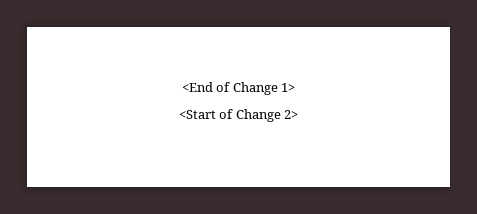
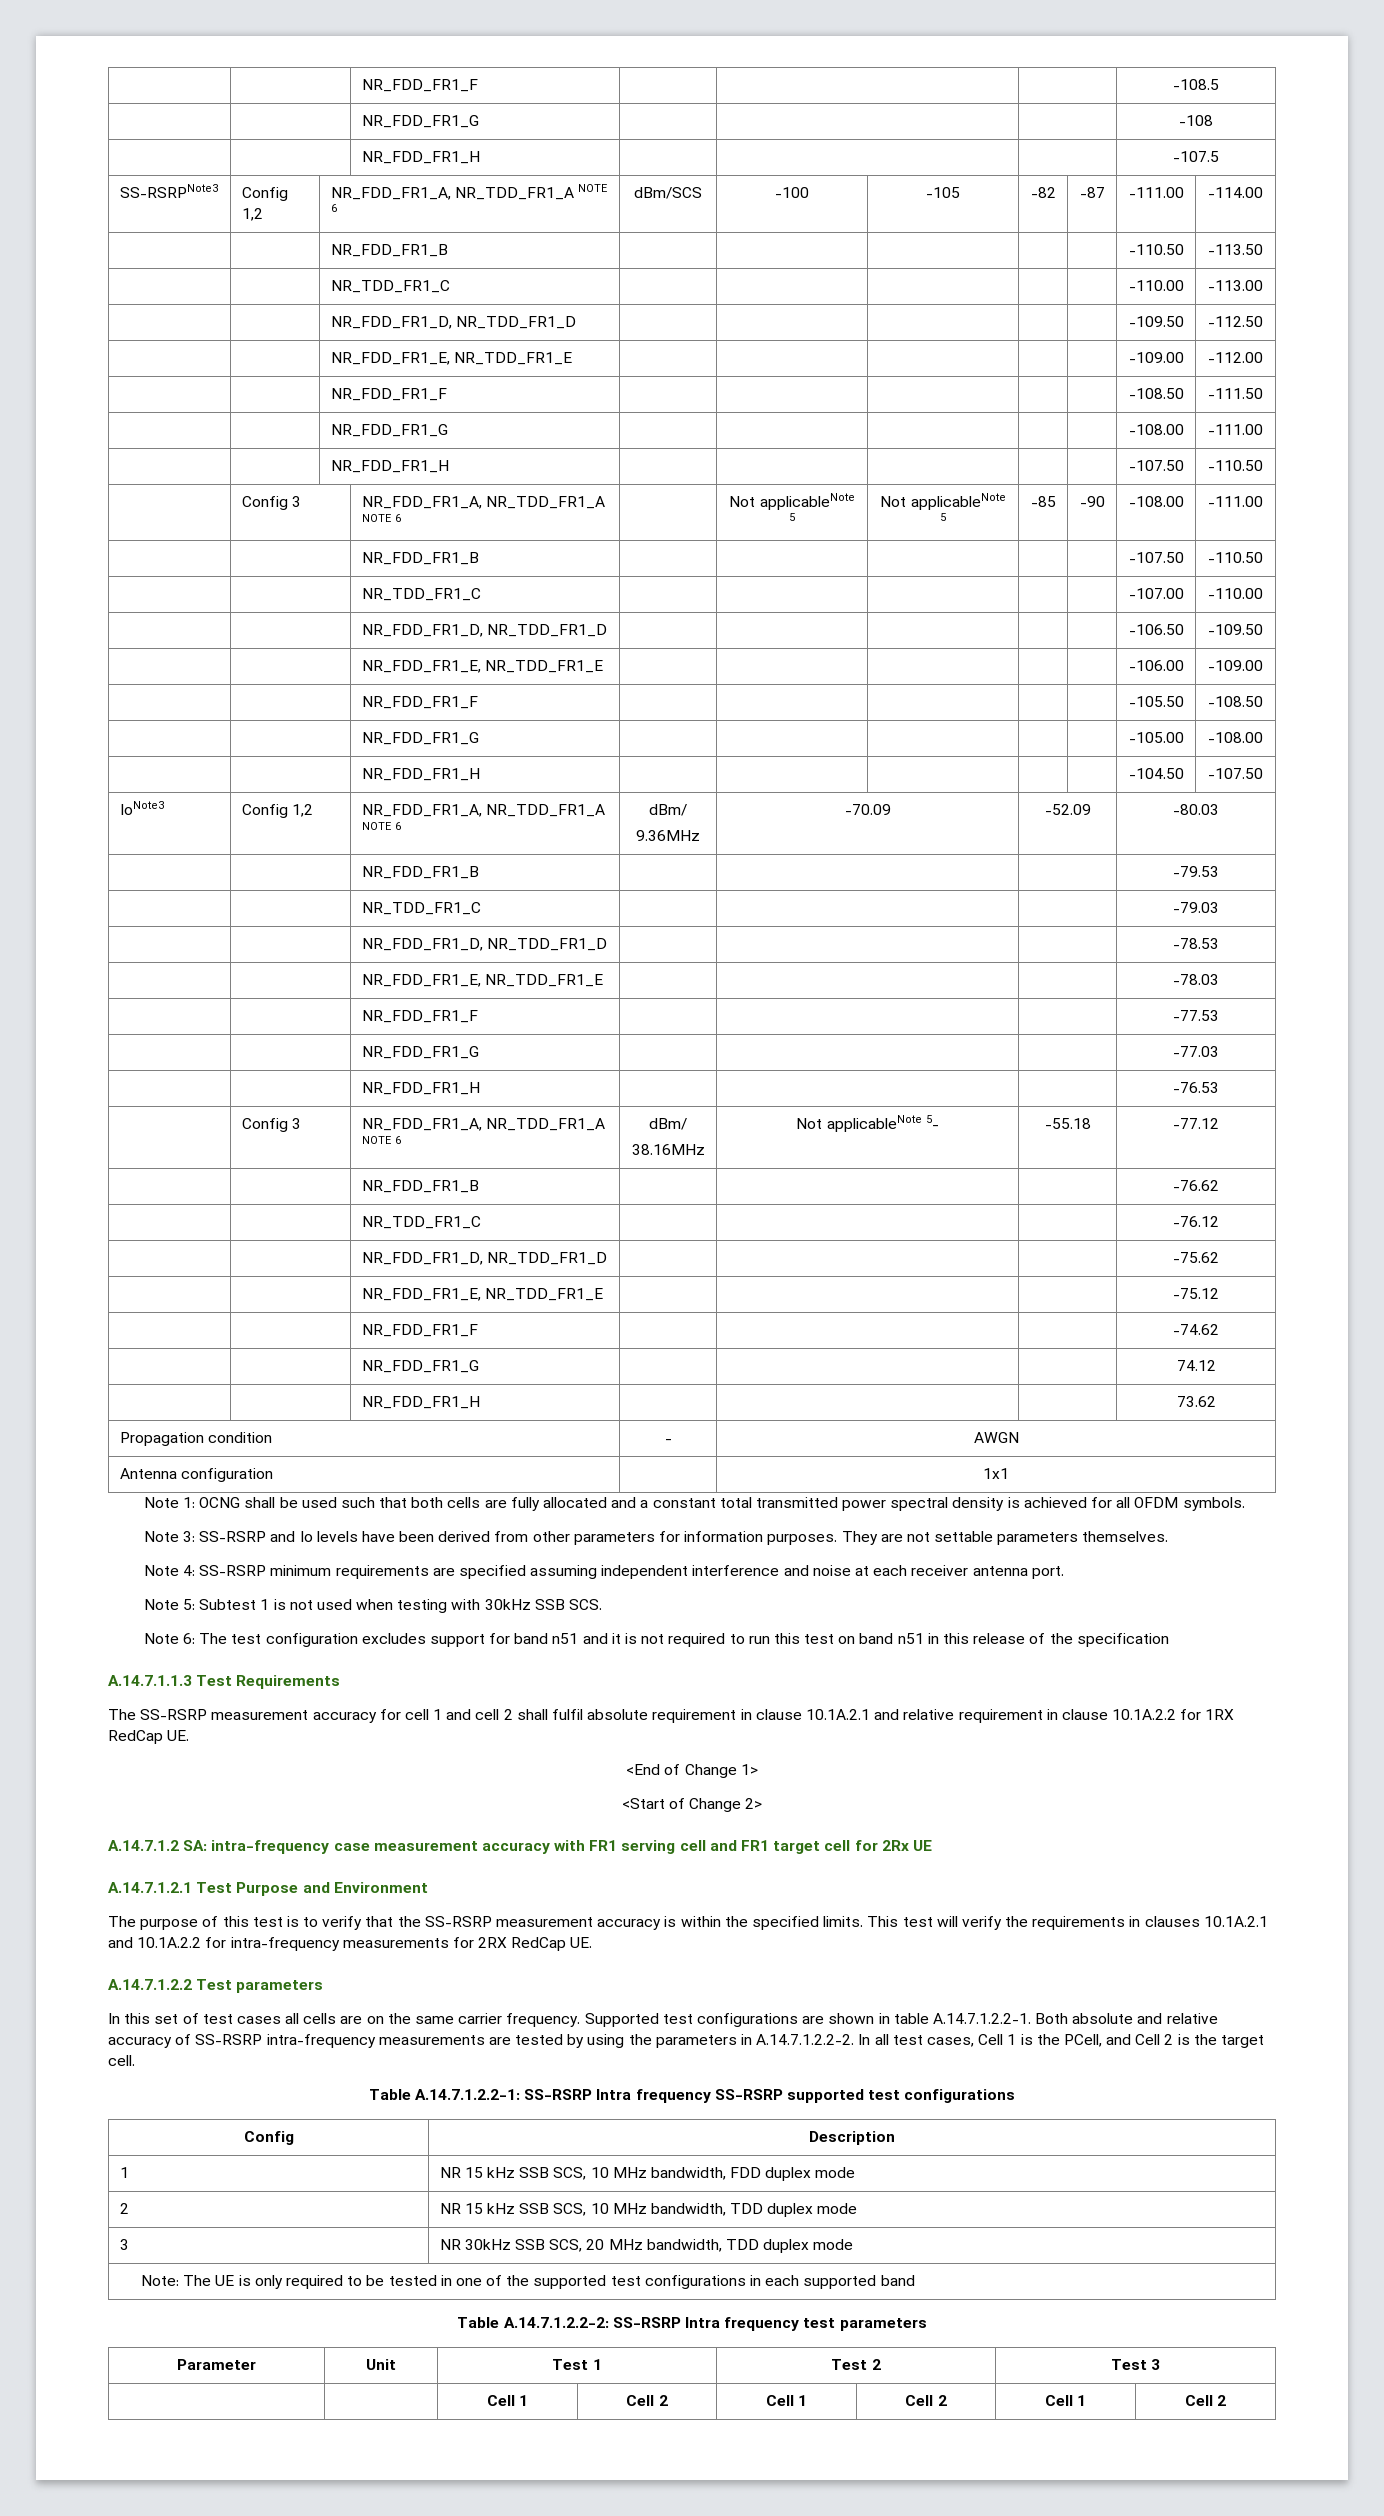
+ | | NR_FDD_FR1_F | | | | -108.5
+ | | NR_FDD_FR1_G | | | | -108
+ | | NR_FDD_FR1_H | | | | -107.5
+ SS-RSRPNote3 | Config 1,2 | NR_FDD_FR1_A, NR_TDD_FR1_A NOTE 6 | dBm/SCS | -100 | -105 | -82 | -87 | -111.00 | -114.00
+ | | NR_FDD_FR1_B | | | | | | -110.50 | -113.50
+ | | NR_TDD_FR1_C | | | | | | -110.00 | -113.00
+ | | NR_FDD_FR1_D, NR_TDD_FR1_D | | | | | | -109.50 | -112.50
+ | | NR_FDD_FR1_E, NR_TDD_FR1_E | | | | | | -109.00 | -112.00
+ | | NR_FDD_FR1_F | | | | | | -108.50 | -111.50
+ | | NR_FDD_FR1_G | | | | | | -108.00 | -111.00
+ | | NR_FDD_FR1_H | | | | | | -107.50 | -110.50
+ | Config 3 | NR_FDD_FR1_A, NR_TDD_FR1_A NOTE 6 | | Not applicableNote 5 | Not applicableNote 5 | -85 | -90 | -108.00 | -111.00
+ | | NR_FDD_FR1_B | | | | | | -107.50 | -110.50
+ | | NR_TDD_FR1_C | | | | | | -107.00 | -110.00
+ | | NR_FDD_FR1_D, NR_TDD_FR1_D | | | | | | -106.50 | -109.50
+ | | NR_FDD_FR1_E, NR_TDD_FR1_E | | | | | | -106.00 | -109.00
+ | | NR_FDD_FR1_F | | | | | | -105.50 | -108.50
+ | | NR_FDD_FR1_G | | | | | | -105.00 | -108.00
+ | | NR_FDD_FR1_H | | | | | | -104.50 | -107.50
+ IoNote3 | Config 1,2 | NR_FDD_FR1_A, NR_TDD_FR1_A NOTE 6 | dBm/
+ 9.36MHz | -70.09 | -52.09 | -80.03
+ | | NR_FDD_FR1_B | | | | -79.53
+ | | NR_TDD_FR1_C | | | | -79.03
+ | | NR_FDD_FR1_D, NR_TDD_FR1_D | | | | -78.53
+ | | NR_FDD_FR1_E, NR_TDD_FR1_E | | | | -78.03
+ | | NR_FDD_FR1_F | | | | -77.53
+ | | NR_FDD_FR1_G | | | | -77.03
+ | | NR_FDD_FR1_H | | | | -76.53
+ | Config 3 | NR_FDD_FR1_A, NR_TDD_FR1_A NOTE 6 | dBm/
+ 38.16MHz | Not applicableNote 5- | -55.18 | -77.12
+ | | NR_FDD_FR1_B | | | | -76.62
+ | | NR_TDD_FR1_C | | | | -76.12
+ | | NR_FDD_FR1_D, NR_TDD_FR1_D | | | | -75.62
+ | | NR_FDD_FR1_E, NR_TDD_FR1_E | | | | -75.12
+ | | NR_FDD_FR1_F | | | | -74.62
+ | | NR_FDD_FR1_G | | | | 74.12
+ | | NR_FDD_FR1_H | | | | 73.62
+ Propagation condition | - | AWGN
+ Antenna configuration | | 1x1
+ Note 1: OCNG shall be used such that both cells are fully allocated and a constant total transmitted power spectral density is achieved for all OFDM symbols.
+ Note 3: SS-RSRP and Io levels have been derived from other parameters for information purposes. They are not settable parameters themselves.
+ Note 4: SS-RSRP minimum requirements are specified assuming independent interference and noise at each receiver antenna port.
+ Note 5: Subtest 1 is not used when testing with 30kHz SSB SCS.
+ Note 6: The test configuration excludes support for band n51 and it is not required to run this test on band n51 in this release of the specification
+ A.14.7.1.1.3 Test Requirements
+ The SS-RSRP measurement accuracy for cell 1 and cell 2 shall fulfil absolute requirement in clause 10.1A.2.1 and relative requirement in clause 10.1A.2.2 for 1RX RedCap UE.
+ A.14.7.1.2 SA: intra-frequency case measurement accuracy with FR1 serving cell and FR1 target cell for 2Rx UE
+ A.14.7.1.2.1 Test Purpose and Environment
+ The purpose of this test is to verify that the SS-RSRP measurement accuracy is within the specified limits. This test will verify the requirements in clauses 10.1A.2.1 and 10.1A.2.2 for intra-frequency measurements for 2RX RedCap UE.
+ A.14.7.1.2.2 Test parameters
+ In this set of test cases all cells are on the same carrier frequency. Supported test configurations are shown in table A.14.7.1.2.2-1. Both absolute and relative accuracy of SS-RSRP intra-frequency measurements are tested by using the parameters in A.14.7.1.2.2-2. In all test cases, Cell 1 is the PCell, and Cell 2 is the target cell.
+ Table A.14.7.1.2.2-1: SS-RSRP Intra frequency SS-RSRP supported test configurations
+ Config | Description
+ 1 | NR 15 kHz SSB SCS, 10 MHz bandwidth, FDD duplex mode
+ 2 | NR 15 kHz SSB SCS, 10 MHz bandwidth, TDD duplex mode
+ 3 | NR 30kHz SSB SCS, 20 MHz bandwidth, TDD duplex mode
+ Note: The UE is only required to be tested in one of the supported test configurations in each supported band
+ Table A.14.7.1.2.2-2: SS-RSRP Intra frequency test parameters
+ Parameter | Unit | Test 1 | Test 2 | Test 3
+ | | Cell 1 | Cell 2 | Cell 1 | Cell 2 | Cell 1 | Cell 2

